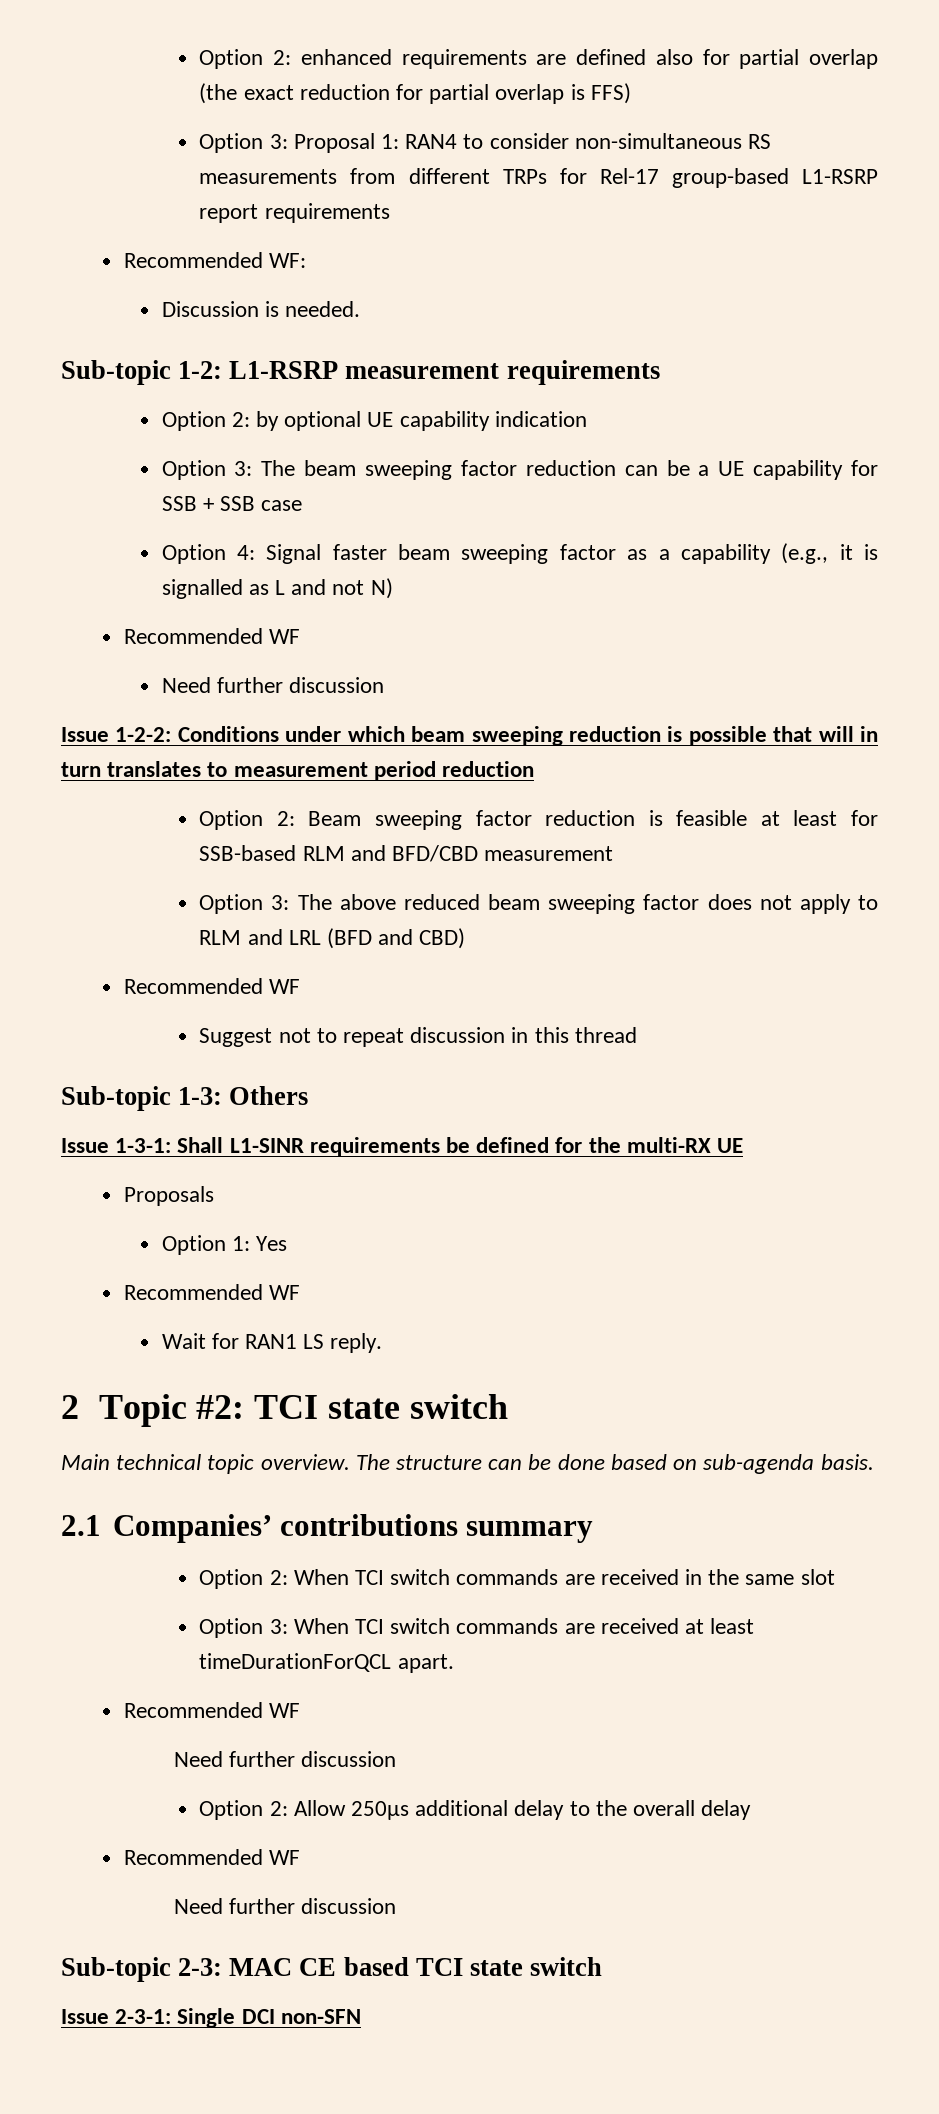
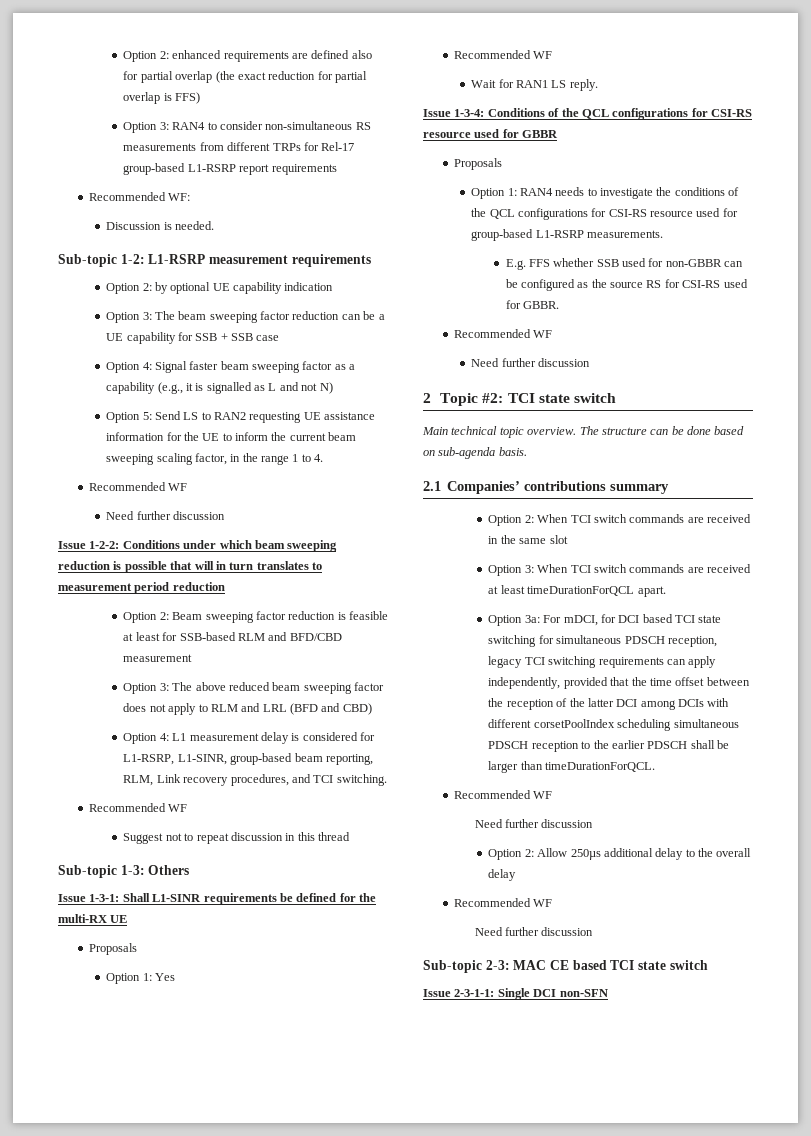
- Option 3: Proposal 1: RAN4 to consider non-simultaneous RS measurements from different TRPs for Rel-17 group-based L1-RSRP report requirements
+ Option 3: RAN4 to consider non-simultaneous RS measurements from different TRPs for Rel-17 group-based L1-RSRP report requirements
+ Option 5: Send LS to RAN2 requesting UE assistance information for the UE to inform the current beam sweeping scaling factor, in the range 1 to 4.
+ Option 4: L1 measurement delay is considered for L1-RSRP, L1-SINR, group-based beam reporting, RLM, Link recovery procedures, and TCI switching.
+ Issue 1-3-4: Conditions of the QCL configurations for CSI-RS resource used for GBBR
+ Proposals
+ Option 1: RAN4 needs to investigate the conditions of the QCL configurations for CSI-RS resource used for group-based L1-RSRP measurements.
+ E.g. FFS whether SSB used for non-GBBR can be configured as the source RS for CSI-RS used for GBBR.
+ Recommended WF
+ Need further discussion
+ Option 3a: For mDCI, for DCI based TCI state switching for simultaneous PDSCH reception, legacy TCI switching requirements can apply independently, provided that the time offset between the reception of the latter DCI among DCIs with different corsetPoolIndex scheduling simultaneous PDSCH reception to the earlier PDSCH shall be larger than timeDurationForQCL.
- Issue 2-3-1: Single DCI non-SFN
+ Issue 2-3-1-1: Single DCI non-SFN

